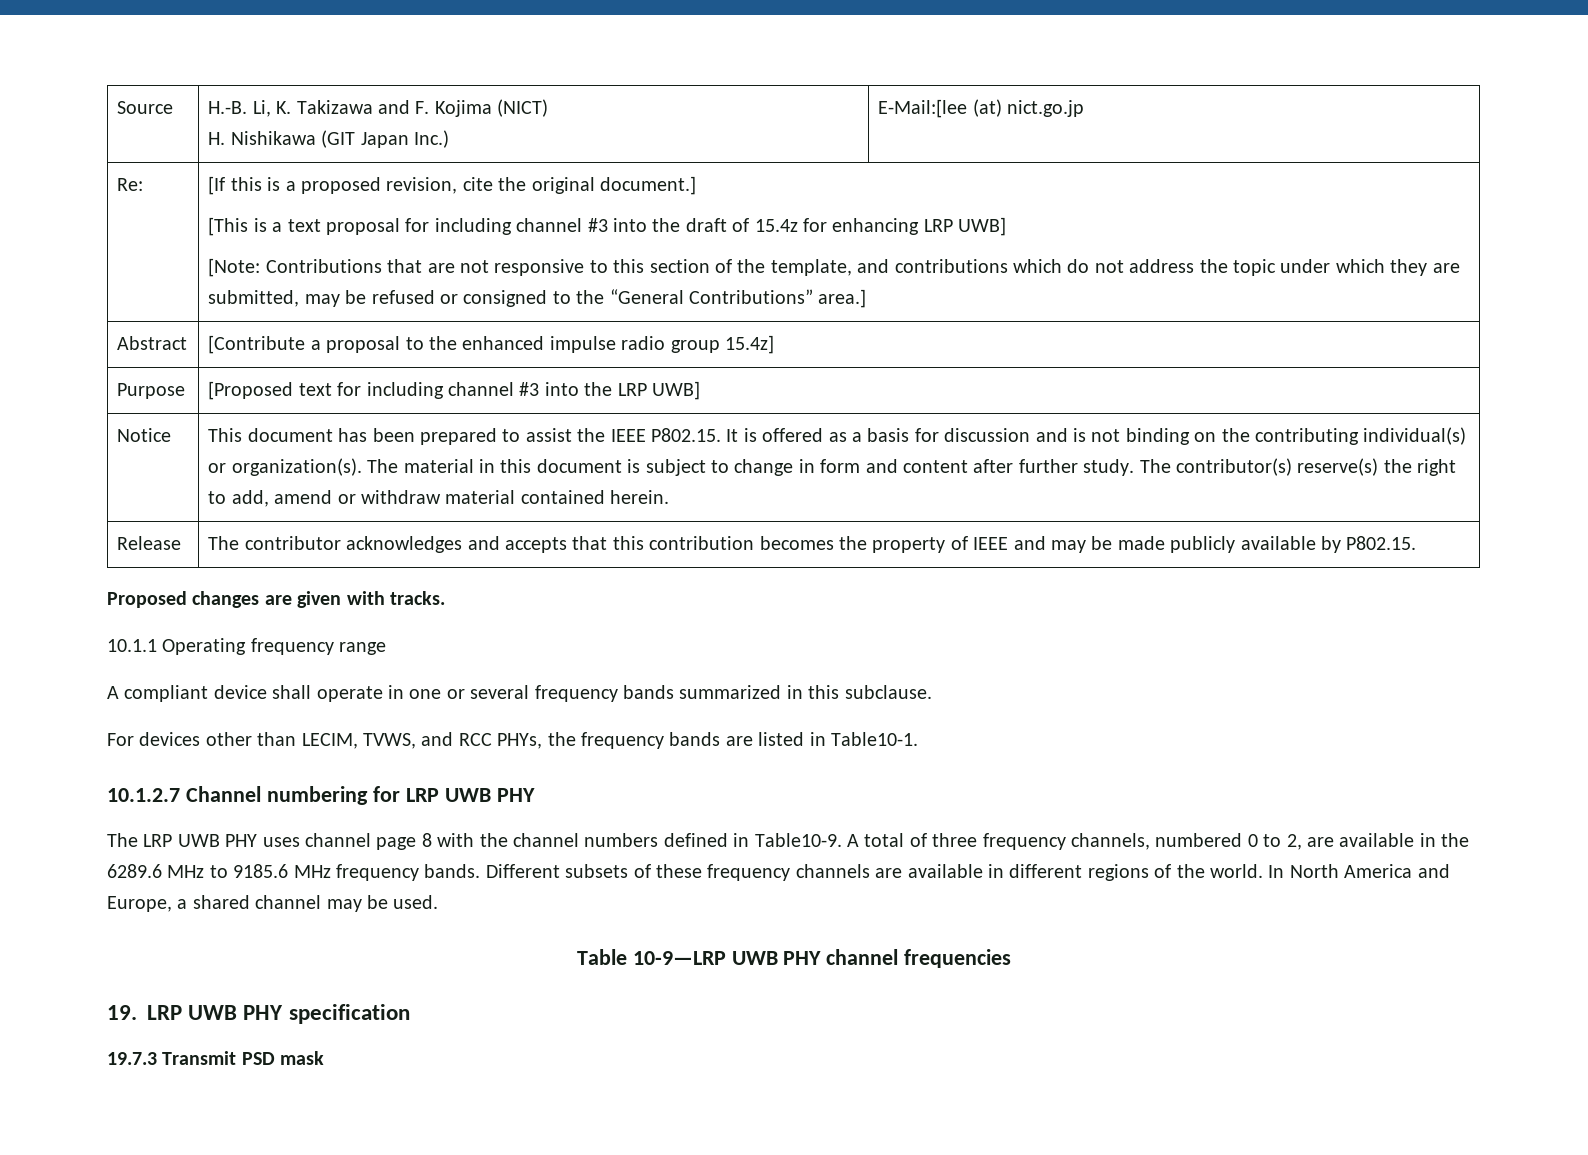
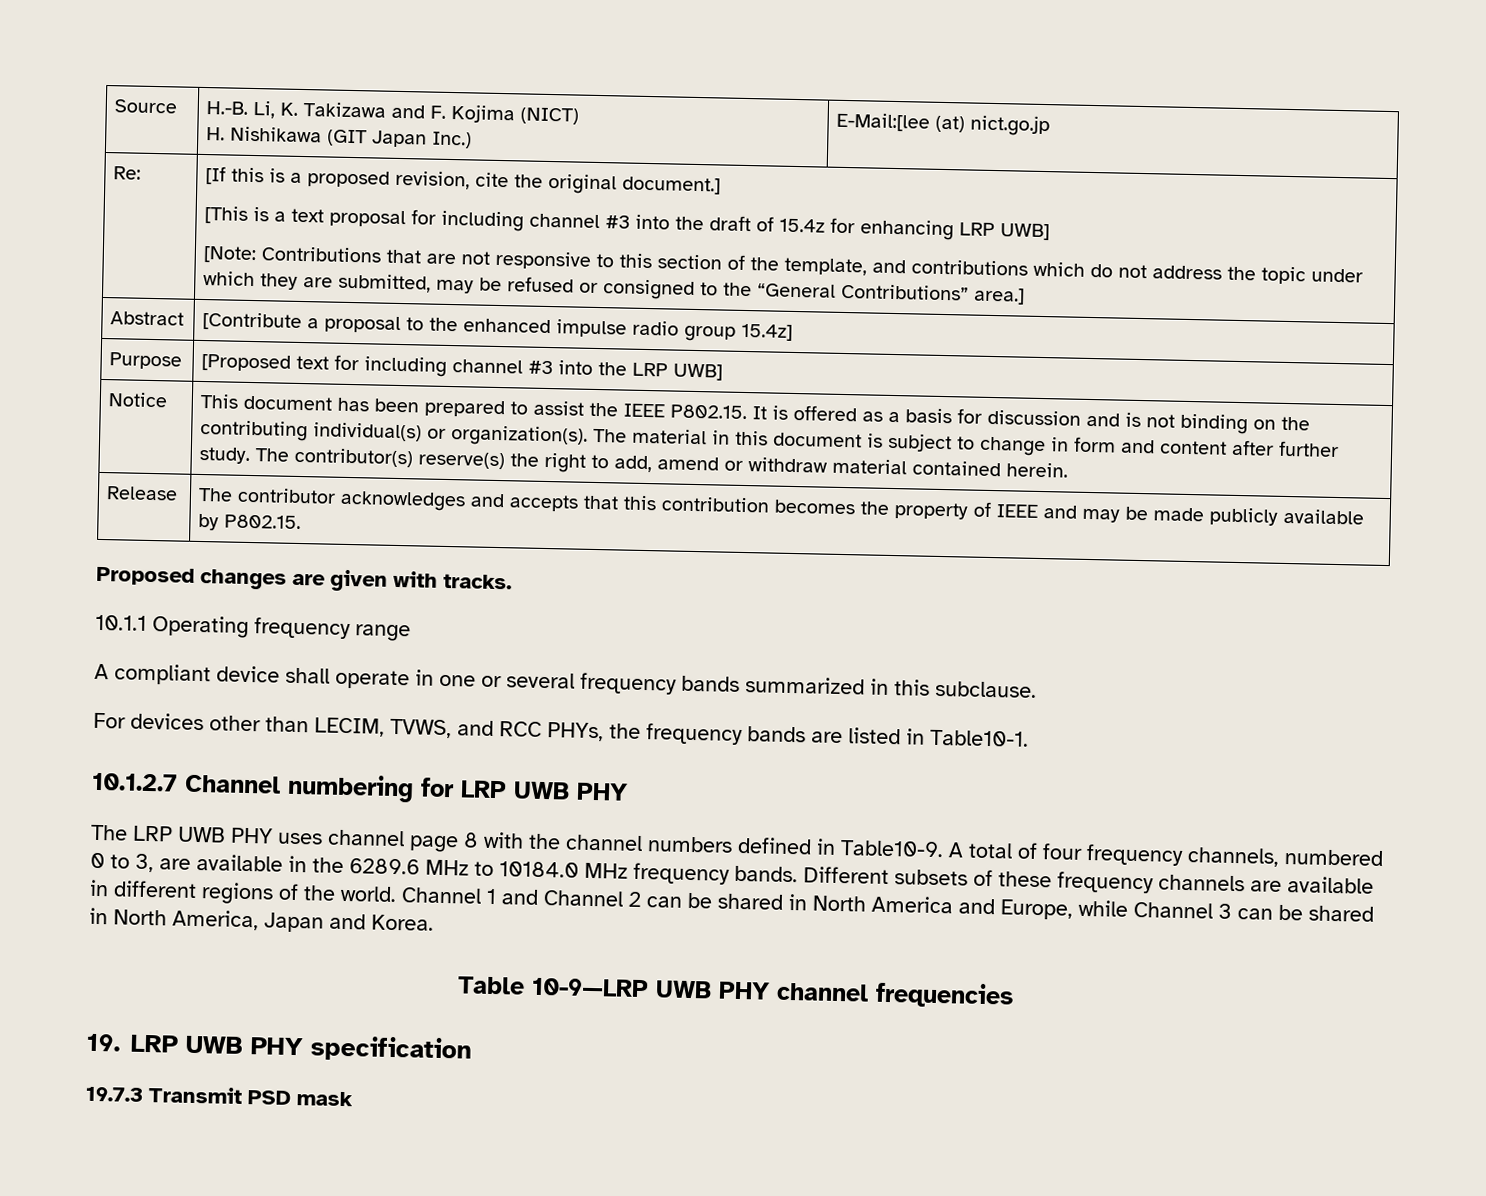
- A total of three frequency channels, numbered 0 to 2, are available in the 6289.6 MHz to 9185.6 MHz frequency bands.
+ A total of four frequency channels, numbered 0 to 3, are available in the 6289.6 MHz to 10184.0 MHz frequency bands.
- In North America and Europe, a shared channel may be used.
+ Channel 1 and Channel 2 can be shared in North America and Europe, while Channel 3 can be shared in North America, Japan and Korea.

